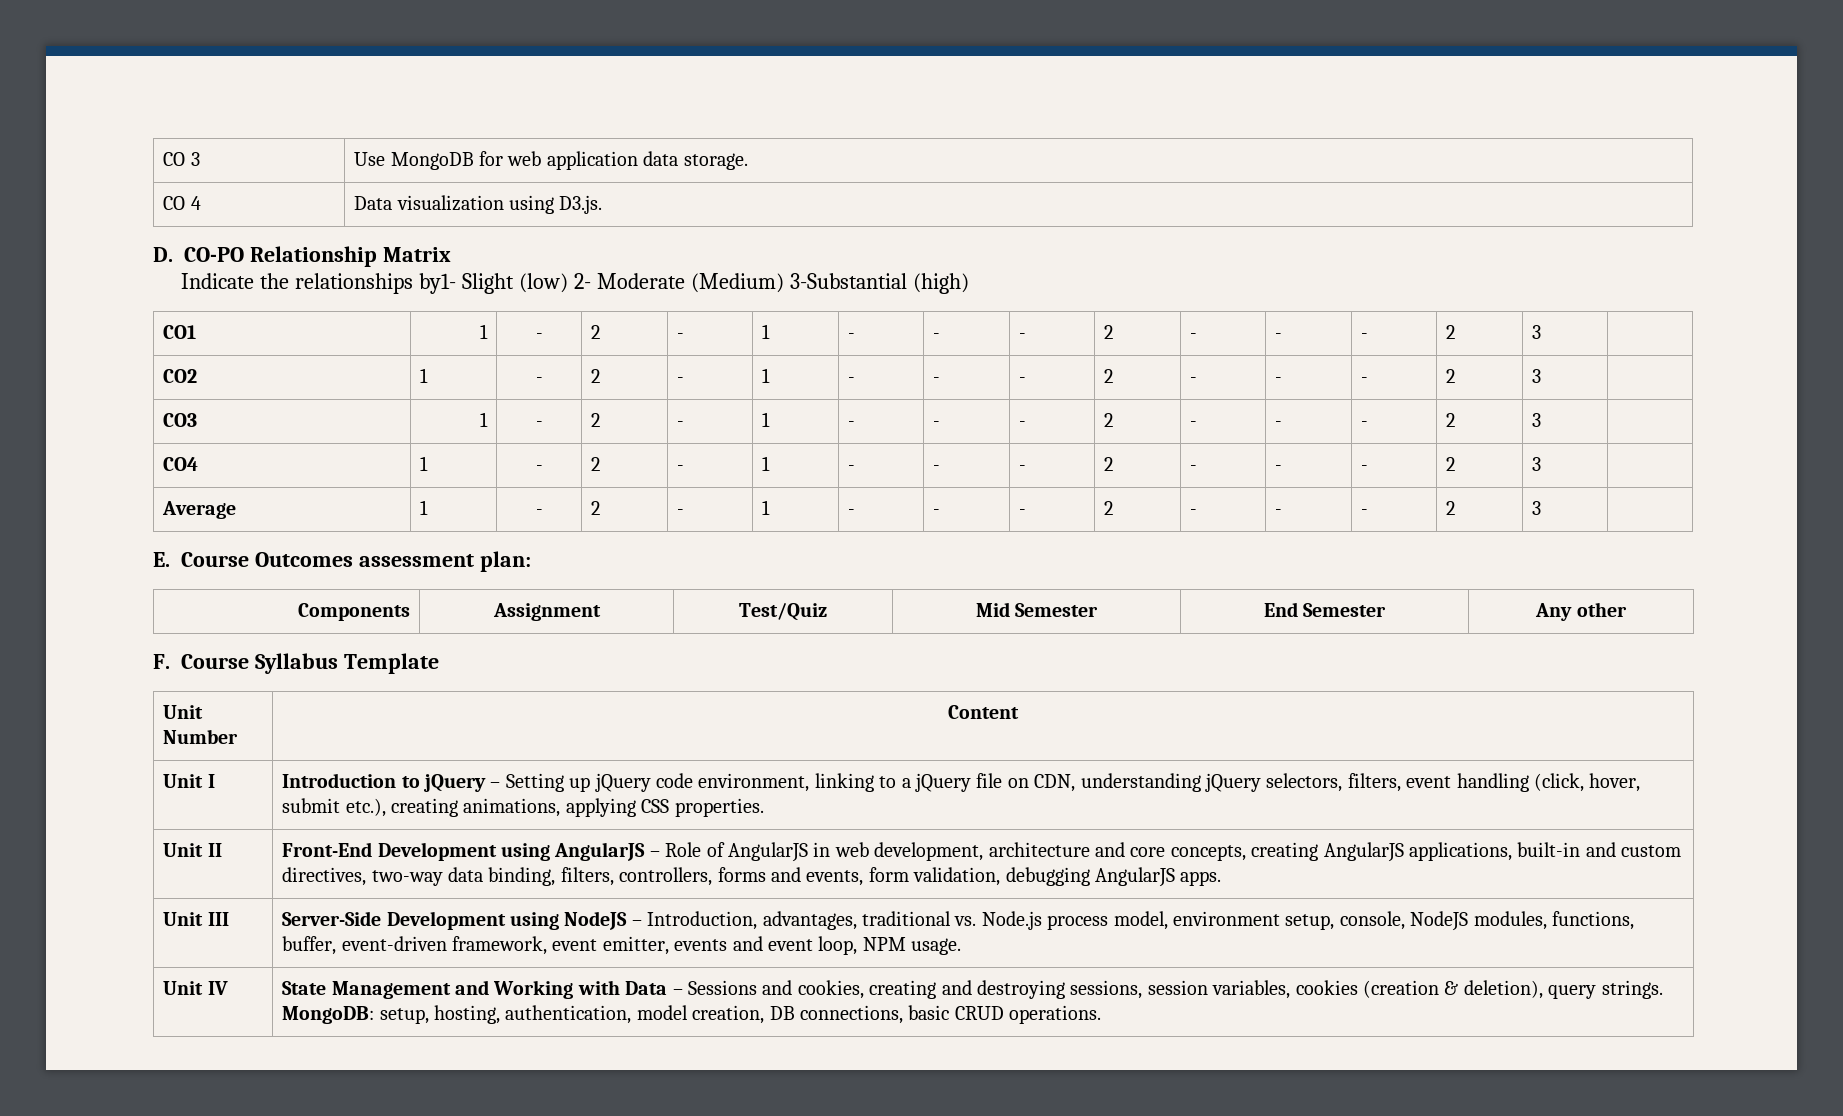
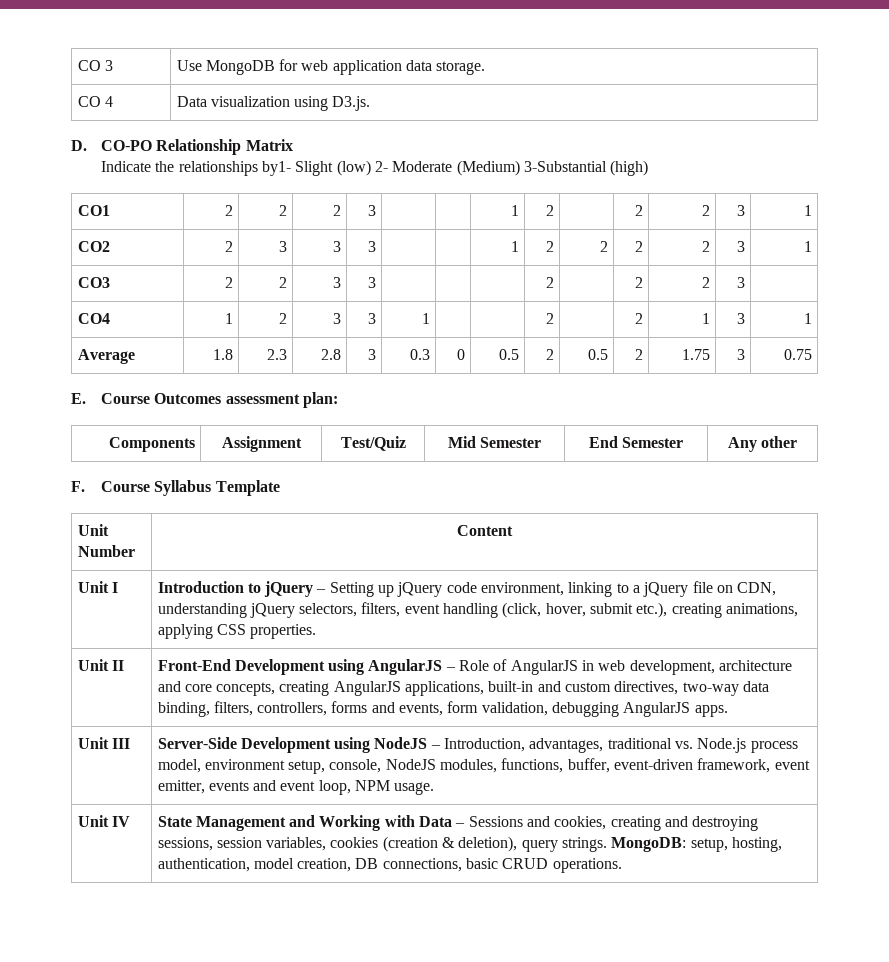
- CO1 | 1 | - | 2 | - | 1 | - | - | - | 2 | - | - | - | 2 | 3 |
- CO2 | 1 | - | 2 | - | 1 | - | - | - | 2 | - | - | - | 2 | 3 |
+ CO1 | 2 | 2 | 2 | 3 | | | 1 | 2 | | 2 | 2 | 3 | 1
+ CO2 | 2 | 3 | 3 | 3 | | | 1 | 2 | 2 | 2 | 2 | 3 | 1
- CO3 | 1 | - | 2 | - | 1 | - | - | - | 2 | - | - | - | 2 | 3 |
- CO4 | 1 | - | 2 | - | 1 | - | - | - | 2 | - | - | - | 2 | 3 |
- Average | 1 | - | 2 | - | 1 | - | - | - | 2 | - | - | - | 2 | 3 |
+ CO3 | 2 | 2 | 3 | 3 | | | | 2 | | 2 | 2 | 3 |
+ CO4 | 1 | 2 | 3 | 3 | 1 | | | 2 | | 2 | 1 | 3 | 1
+ Average | 1.8 | 2.3 | 2.8 | 3 | 0.3 | 0 | 0.5 | 2 | 0.5 | 2 | 1.75 | 3 | 0.75

